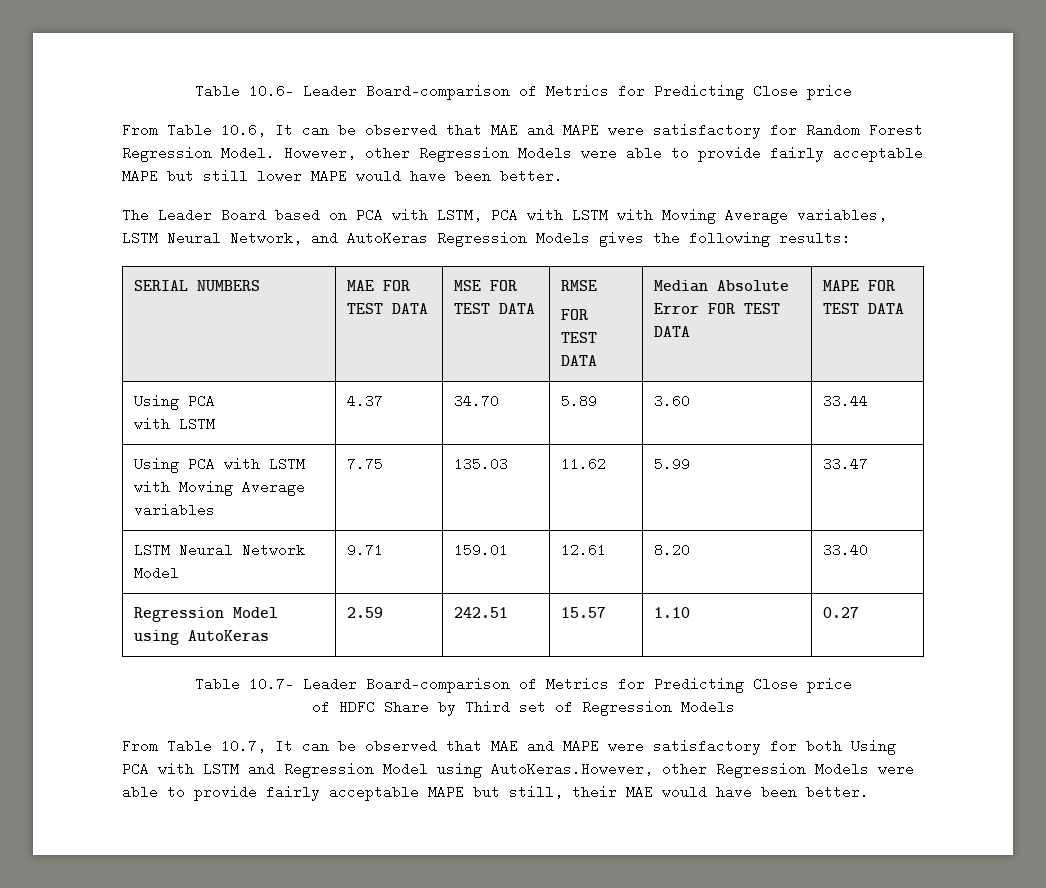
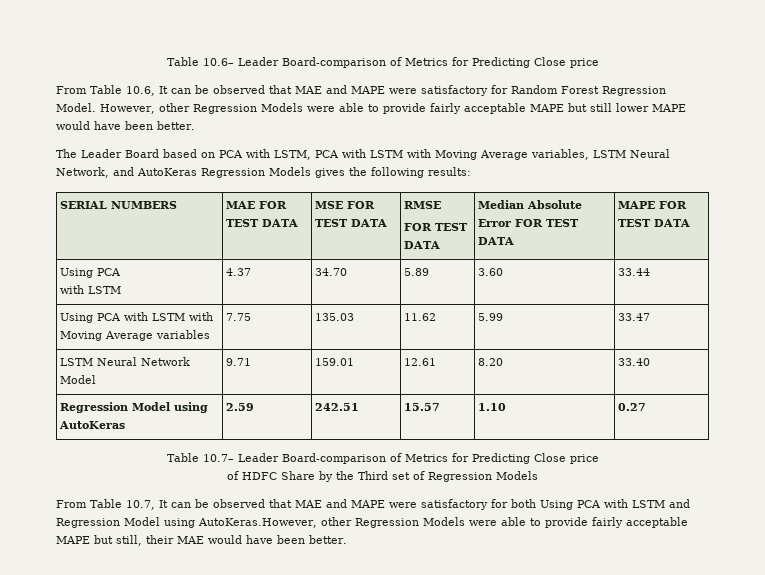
- of HDFC Share by Third set of Regression Models
+ of HDFC Share by the Third set of Regression Models

